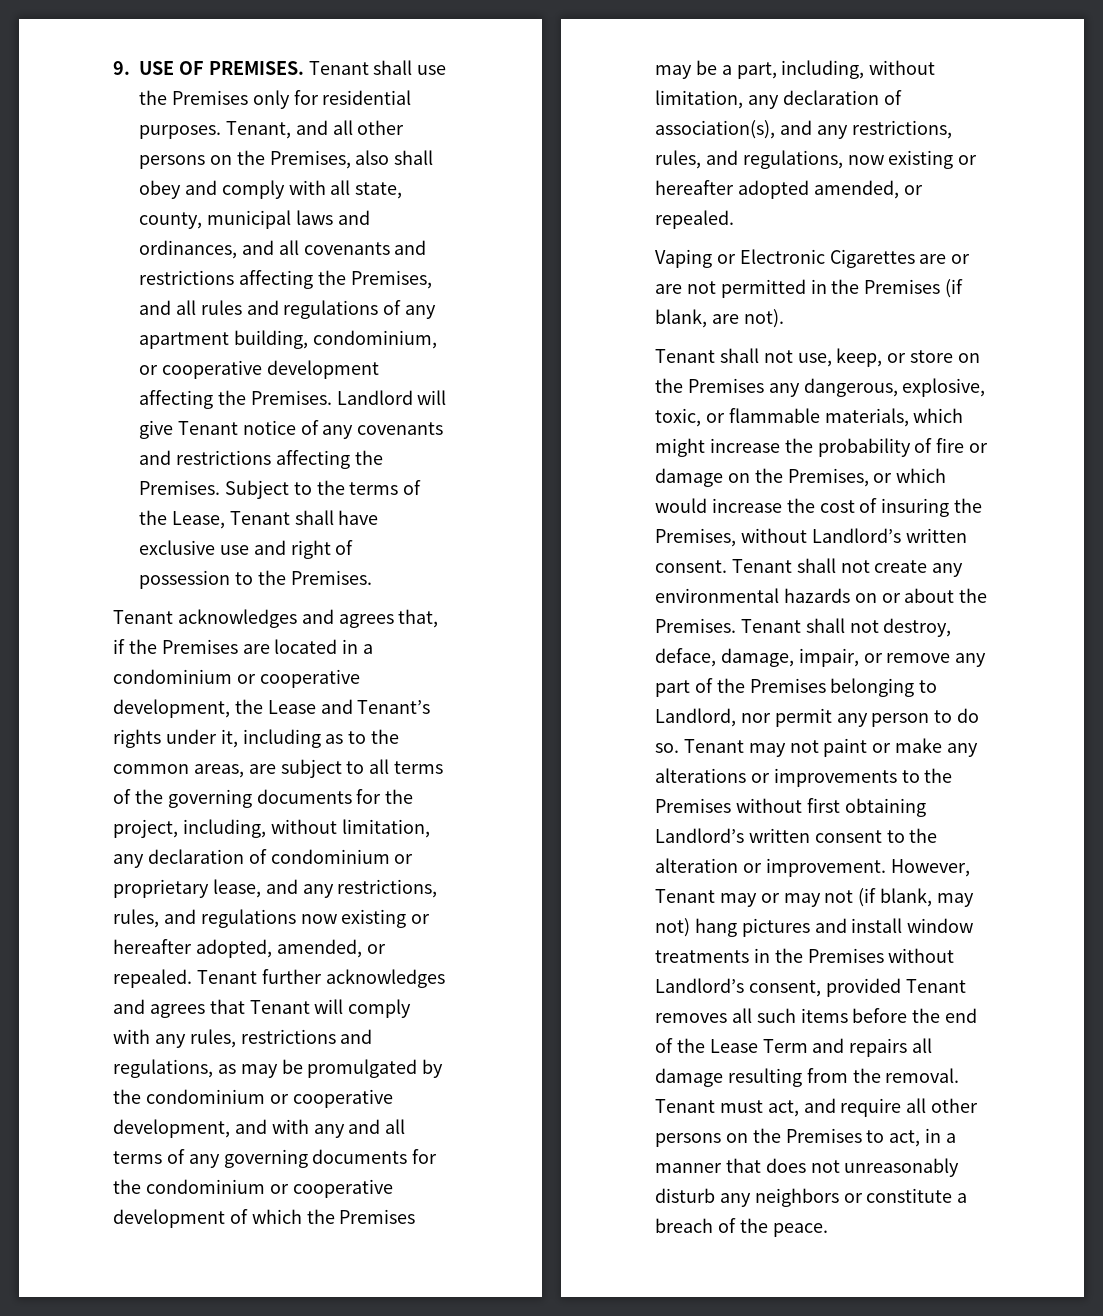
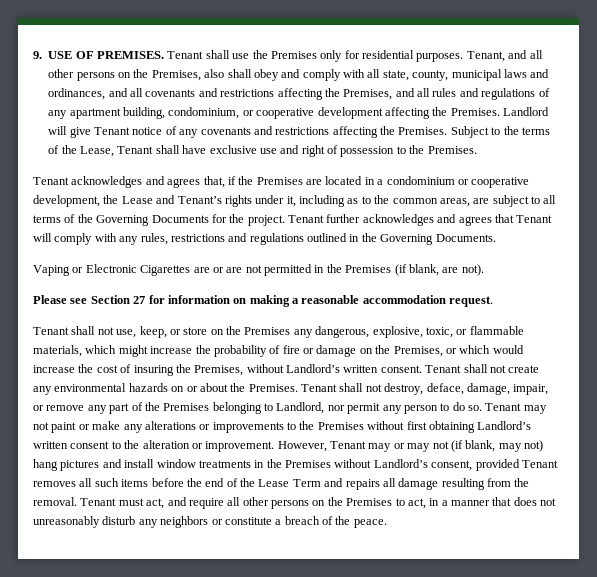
- Tenant acknowledges and agrees that, if the Premises are located in a condominium or cooperative development, the Lease and Tenant’s rights under it, including as to the common areas, are subject to all terms of the governing documents for the project, including, without limitation, any declaration of condominium or proprietary lease, and any restrictions, rules, and regulations now existing or hereafter adopted, amended, or repealed.
+ Tenant acknowledges and agrees that, if the Premises are located in a condominium or cooperative development, the Lease and Tenant’s rights under it, including as to the common areas, are subject to all terms of the Governing Documents for the project.
- Tenant further acknowledges and agrees that Tenant will comply with any rules, restrictions and regulations, as may be promulgated by the condominium or cooperative development, and with any and all terms of any governing documents for the condominium or cooperative development of which the Premises may be a part, including, without limitation, any declaration of association(s), and any restrictions, rules, and regulations, now existing or hereafter adopted amended, or repealed.
+ Tenant further acknowledges and agrees that Tenant will comply with any rules, restrictions and regulations outlined in the Governing Documents.
+ Please see Section 27 for information on making a reasonable accommodation request.

